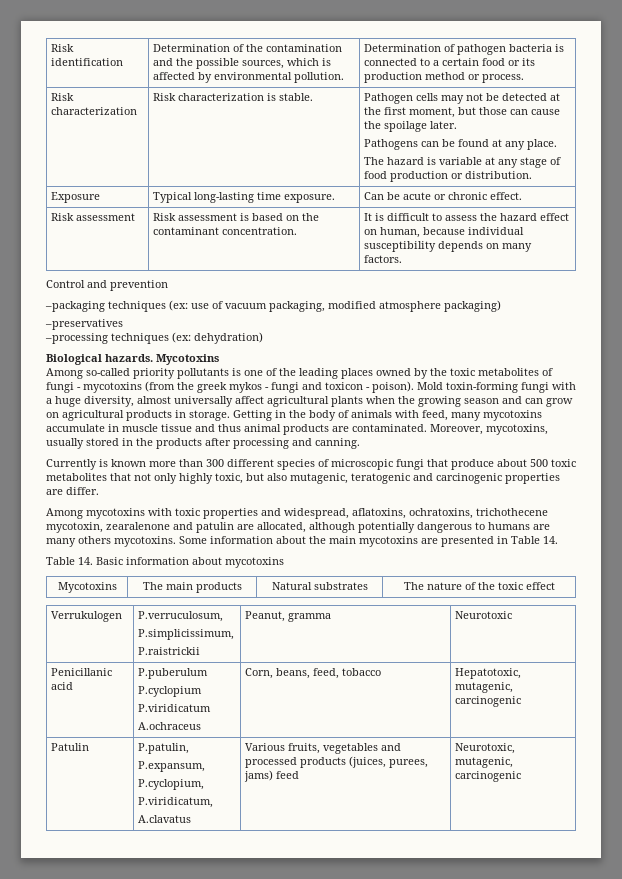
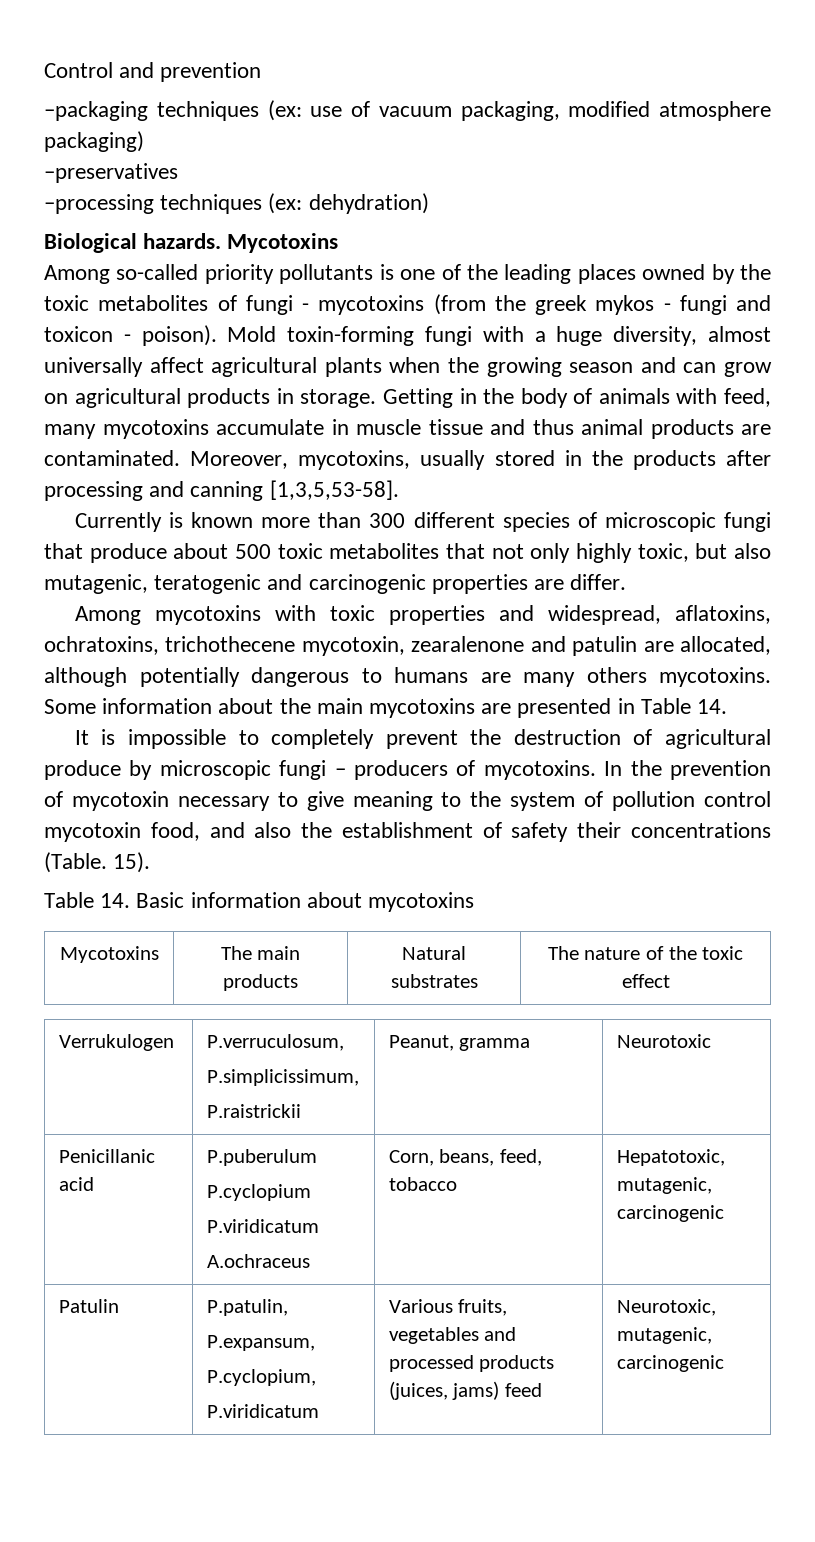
- Risk identification | Determination of the contamination and the possible sources, which is affected by environmental pollution. | Determination of pathogen bacteria is connected to a certain food or its production method or process.
- Risk characterization | Risk characterization is stable. | Pathogen cells may not be detected at the first moment, but those can cause the spoilage later.
- Pathogens can be found at any place.
- The hazard is variable at any stage of food production or distribution.
- Exposure | Typical long-lasting time exposure. | Can be acute or chronic effect.
- Risk assessment | Risk assessment is based on the contaminant concentration. | It is difficult to assess the hazard effect on human, because individual susceptibility depends on many factors.
- Moreover, mycotoxins, usually stored in the products after processing and canning.
+ Moreover, mycotoxins, usually stored in the products after processing and canning [1,3,5,53-58].
+ It is impossible to completely prevent the destruction of agricultural produce by microscopic fungi – producers of mycotoxins. In the prevention of mycotoxin necessary to give meaning to the system of pollution control mycotoxin food, and also the establishment of safety their concentrations (Table. 15).
  Patulin | P.patulin,
  P.expansum,
  P.cyclopium,
- P.viridicatum,
- A.clavatus | Various fruits, vegetables and processed products (juices, purees, jams) feed | Neurotoxic, mutagenic, carcinogenic
+ P.viridicatum | Various fruits, vegetables and processed products (juices, jams) feed | Neurotoxic, mutagenic, carcinogenic

